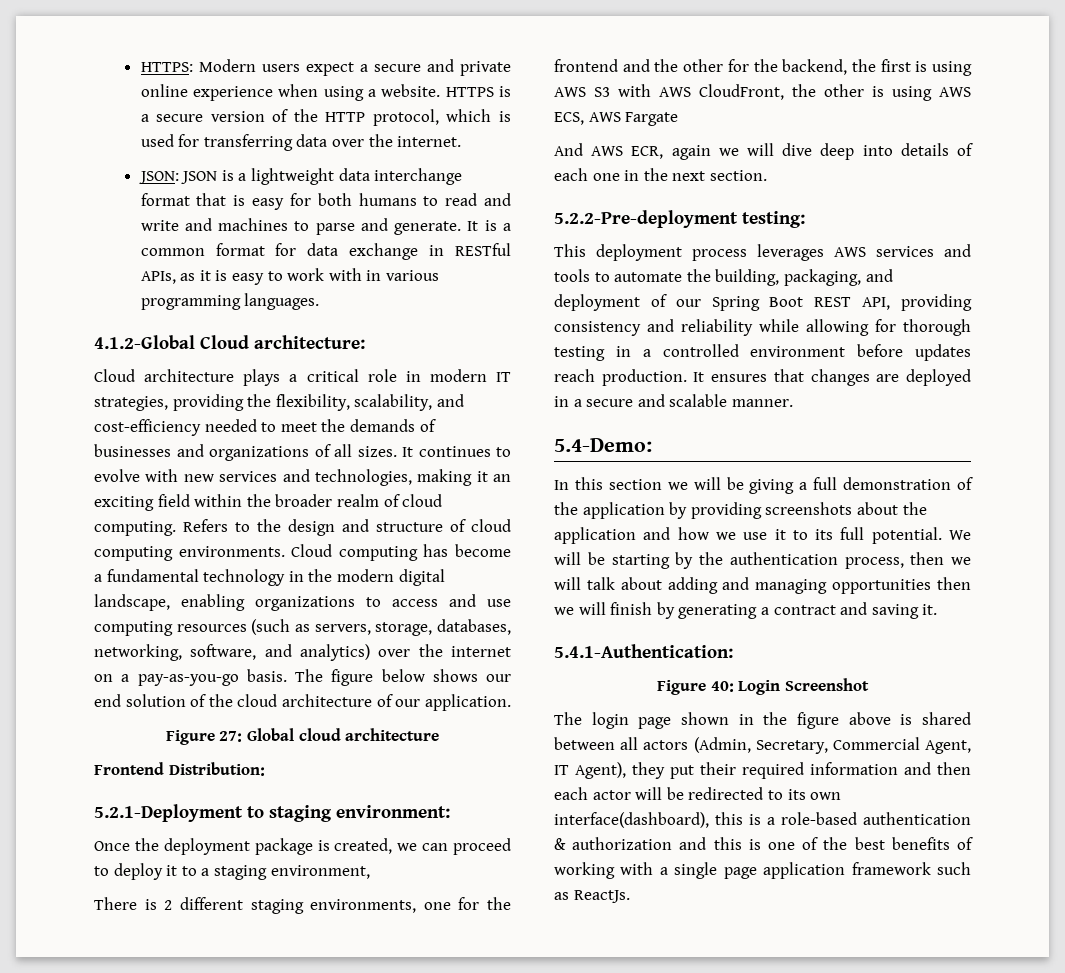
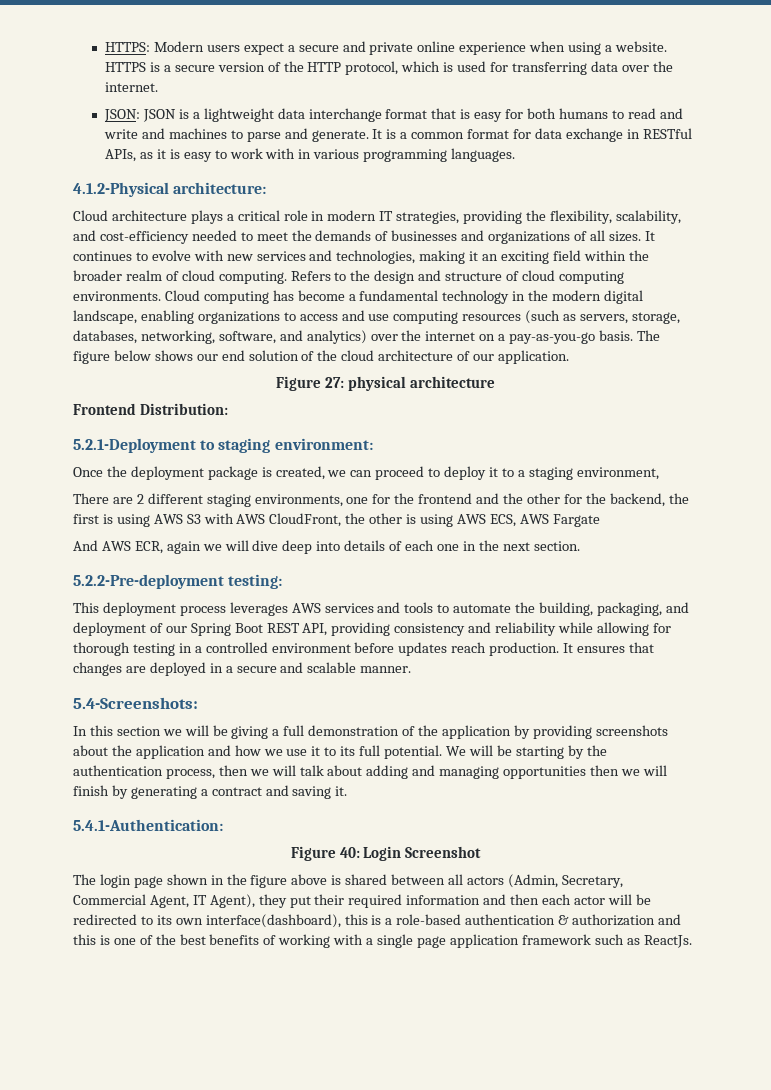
- 4.1.2-Global Cloud architecture:
+ 4.1.2-Physical architecture:
- Figure 27: Global cloud architecture
+ Figure 27: physical architecture
- There is 2 different staging environments, one for the frontend and the other for the backend, the first is using AWS S3 with AWS CloudFront, the other is using AWS ECS, AWS Fargate
+ There are 2 different staging environments, one for the frontend and the other for the backend, the first is using AWS S3 with AWS CloudFront, the other is using AWS ECS, AWS Fargate
- 5.4-Demo:
+ 5.4-Screenshots:

